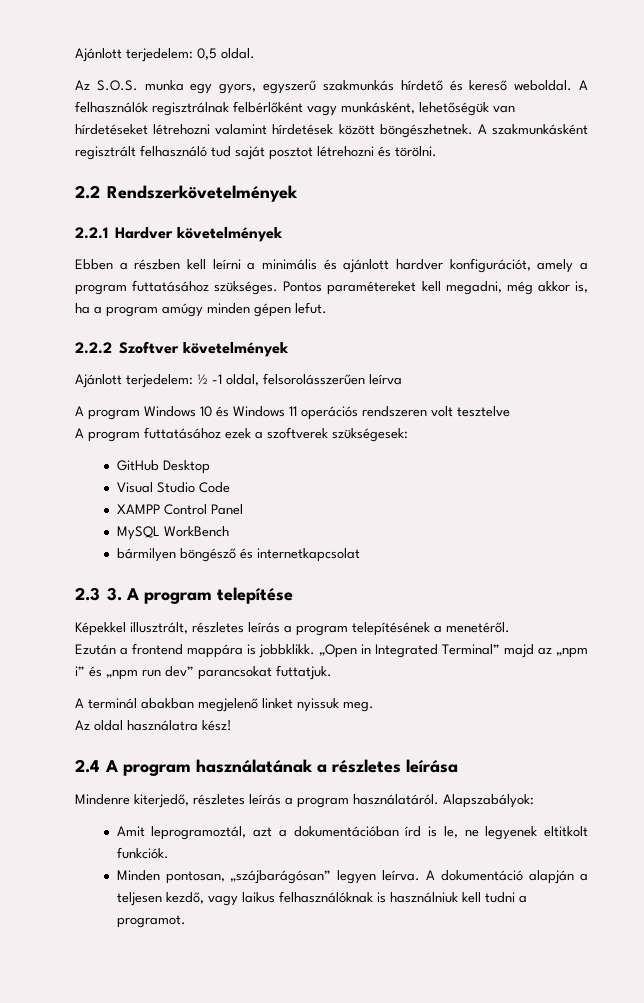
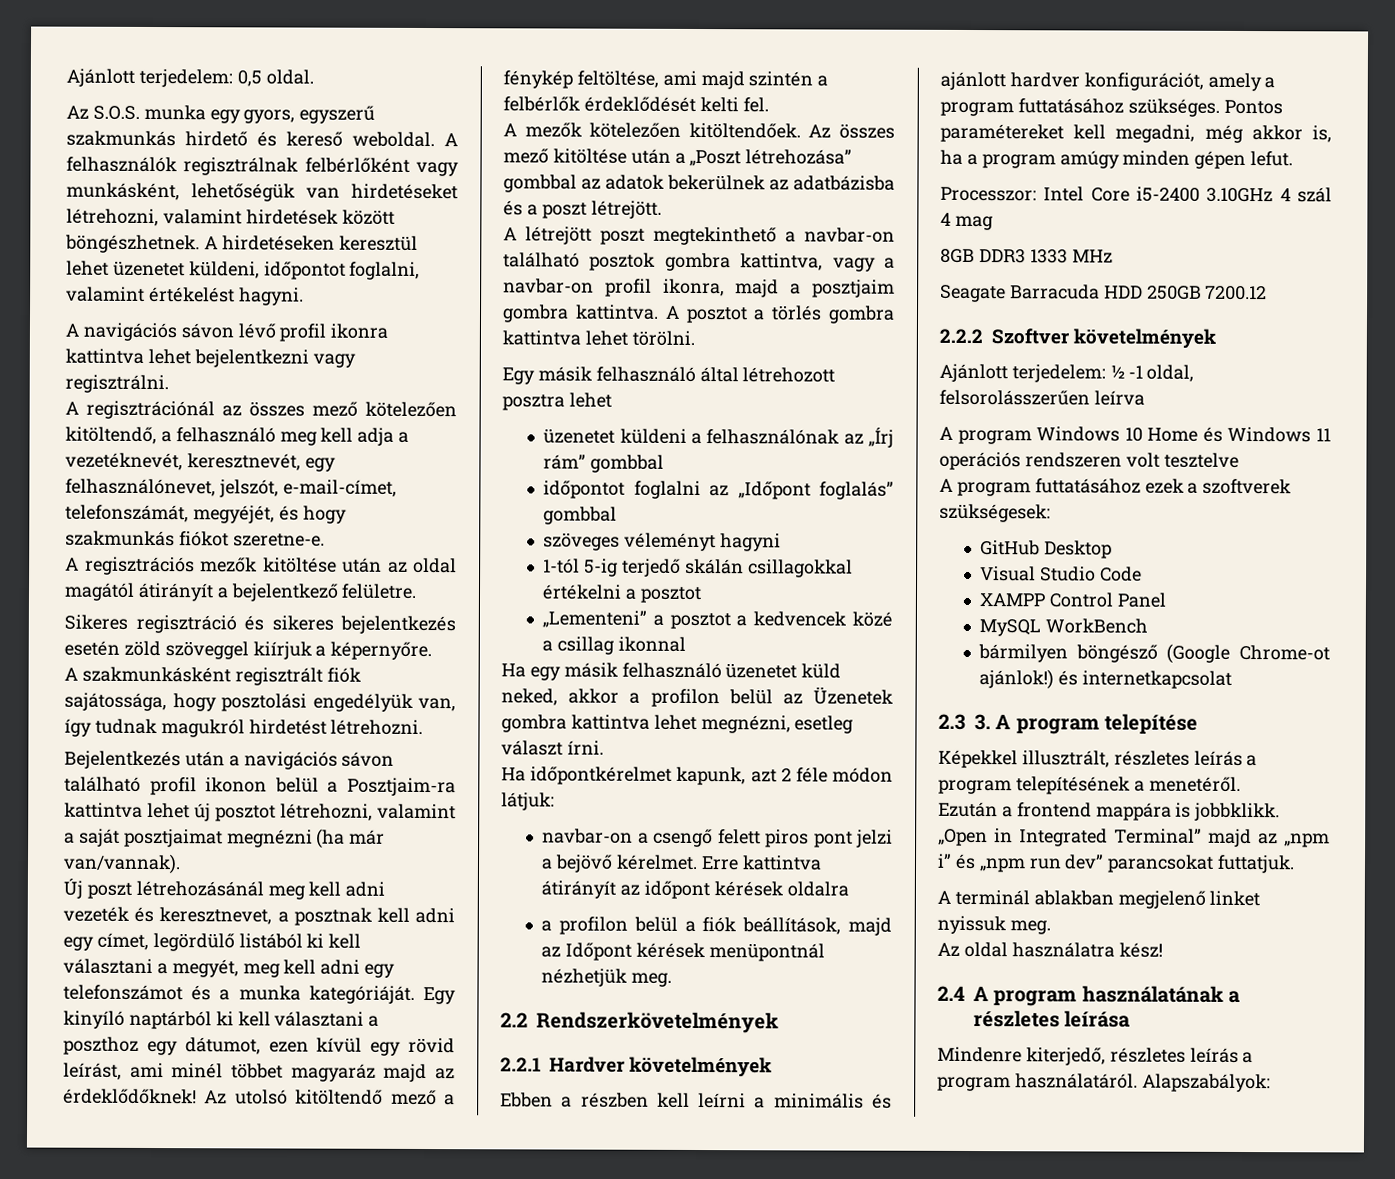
- Az S.O.S. munka egy gyors, egyszerű szakmunkás hírdető és kereső weboldal.
+ Az S.O.S. munka egy gyors, egyszerű szakmunkás hirdető és kereső weboldal.
- A felhasználók regisztrálnak felbérlőként vagy munkásként, lehetőségük van hírdetéseket létrehozni valamint hírdetések között böngészhetnek. A szakmunkásként regisztrált felhasználó tud saját posztot létrehozni és törölni.
+ A felhasználók regisztrálnak felbérlőként vagy munkásként, lehetőségük van hirdetéseket létrehozni, valamint hirdetések között böngészhetnek. A hirdetéseken keresztül lehet üzenetet küldeni, időpontot foglalni, valamint értékelést hagyni.
+ A navigációs sávon lévő profil ikonra kattintva lehet bejelentkezni vagy regisztrálni.
+ A regisztrációnál az összes mező kötelezően kitöltendő, a felhasználó meg kell adja a vezetéknevét, keresztnevét, egy felhasználónevet, jelszót, e-mail-címet, telefonszámát, megyéjét, és hogy szakmunkás fiókot szeretne-e.
+ A regisztrációs mezők kitöltése után az oldal magától átirányít a bejelentkező felületre.
+ Sikeres regisztráció és sikeres bejelentkezés esetén zöld szöveggel kiírjuk a képernyőre.
+ A szakmunkásként regisztrált fiók sajátossága, hogy posztolási engedélyük van, így tudnak magukról hirdetést létrehozni.
+ Bejelentkezés után a navigációs sávon található profil ikonon belül a Posztjaim-ra kattintva lehet új posztot létrehozni, valamint a saját posztjaimat megnézni (ha már van/vannak).
+ Új poszt létrehozásánál meg kell adni vezeték és keresztnevet, a posztnak kell adni egy címet, legördülő listából ki kell választani a megyét, meg kell adni egy telefonszámot és a munka kategóriáját. Egy kinyíló naptárból ki kell választani a poszthoz egy dátumot, ezen kívül egy rövid leírást, ami minél többet magyaráz majd az érdeklődőknek! Az utolsó kitöltendő mező a fénykép feltöltése, ami majd szintén a felbérlők érdeklődését kelti fel.
+ A mezők kötelezően kitöltendőek. Az összes mező kitöltése után a „Poszt létrehozása” gombbal az adatok bekerülnek az adatbázisba és a poszt létrejött.
+ A létrejött poszt megtekinthető a navbar-on található posztok gombra kattintva, vagy a navbar-on profil ikonra, majd a posztjaim gombra kattintva. A posztot a törlés gombra kattintva lehet törölni.
+ Egy másik felhasználó által létrehozott posztra lehet
+ üzenetet küldeni a felhasználónak az „Írj rám” gombbal
+ időpontot foglalni az „Időpont foglalás” gombbal
+ szöveges véleményt hagyni
+ 1-tól 5-ig terjedő skálán csillagokkal értékelni a posztot
+ „Lementeni” a posztot a kedvencek közé a csillag ikonnal
+ Ha egy másik felhasználó üzenetet küld neked, akkor a profilon belül az Üzenetek gombra kattintva lehet megnézni, esetleg választ írni.
+ Ha időpontkérelmet kapunk, azt 2 féle módon látjuk:
+ navbar-on a csengő felett piros pont jelzi a bejövő kérelmet. Erre kattintva átirányít az időpont kérések oldalra
+ a profilon belül a fiók beállítások, majd az Időpont kérések menüpontnál nézhetjük meg.
+ Processzor: Intel Core i5-2400 3.10GHz 4 szál 4 mag
+ 8GB DDR3 1333 MHz
+ Seagate Barracuda HDD 250GB 7200.12
- A program Windows 10 és Windows 11 operációs rendszeren volt tesztelve
+ A program Windows 10 Home és Windows 11 operációs rendszeren volt tesztelve
- bármilyen böngésző és internetkapcsolat
+ bármilyen böngésző (Google Chrome-ot ajánlok!) és internetkapcsolat
- A terminál abakban megjelenő linket nyissuk meg.
+ A terminál ablakban megjelenő linket nyissuk meg.
- Amit leprogramoztál, azt a dokumentációban írd is le, ne legyenek eltitkolt funkciók.
- Minden pontosan, „szájbarágósan” legyen leírva. A dokumentáció alapján a teljesen kezdő, vagy laikus felhasználóknak is használniuk kell tudni a programot.

